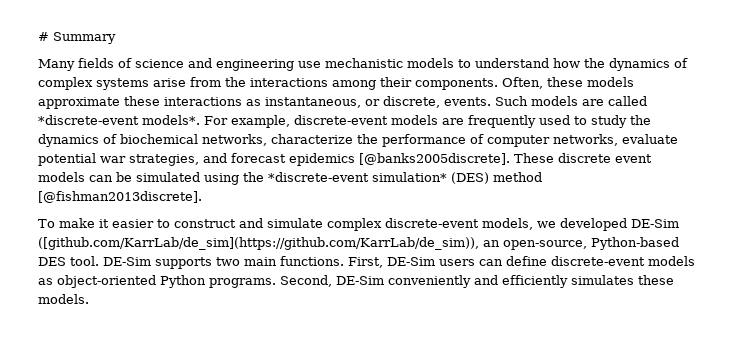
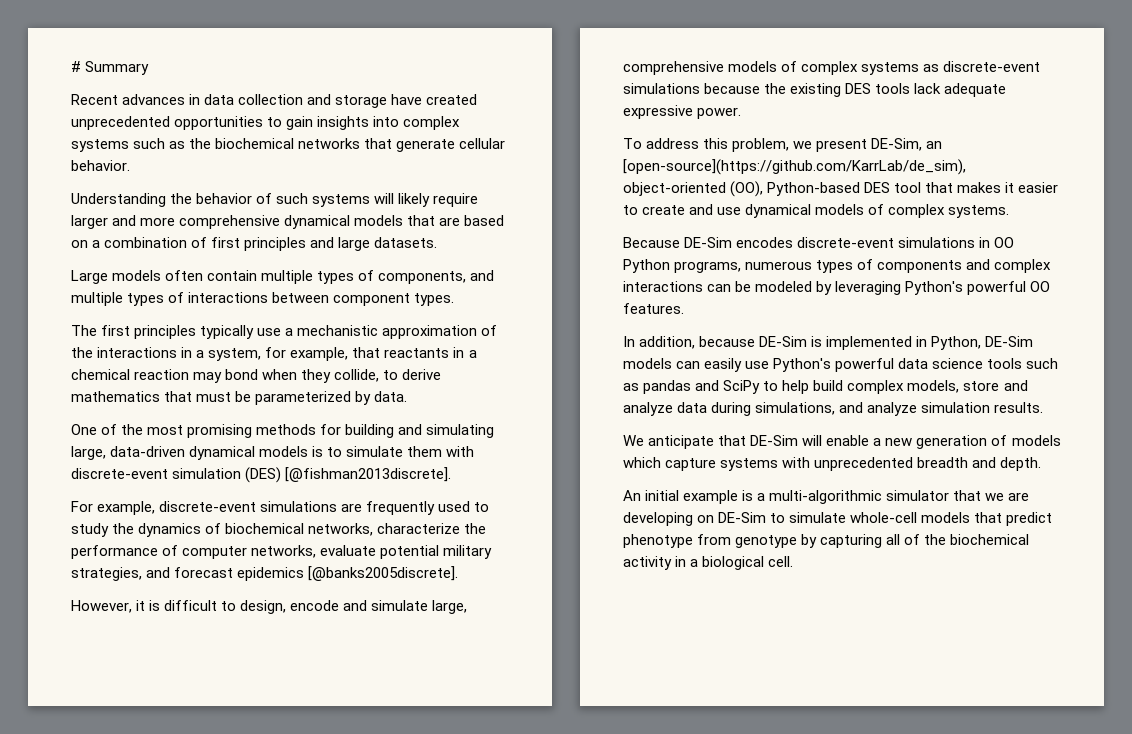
- Many fields of science and engineering use mechanistic models to understand how the dynamics of complex systems arise from the interactions among their components. Often, these models approximate these interactions as instantaneous, or discrete, events. Such models are called *discrete-event models*. For example, discrete-event models are frequently used to study the dynamics of biochemical networks, characterize the performance of computer networks, evaluate potential war strategies, and forecast epidemics [@banks2005discrete]. These discrete event models can be simulated using the *discrete-event simulation* (DES) method [@fishman2013discrete].
- To make it easier to construct and simulate complex discrete-event models, we developed DE-Sim ([github.com/KarrLab/de_sim](https://github.com/KarrLab/de_sim)), an open-source, Python-based DES tool. DE-Sim supports two main functions. First, DE-Sim users can define discrete-event models as object-oriented Python programs. Second, DE-Sim conveniently and efficiently simulates these models.
+ Recent advances in data collection and storage have created unprecedented opportunities to gain insights into complex systems such as the biochemical networks that generate cellular behavior.
+ Understanding the behavior of such systems will likely require larger and more comprehensive dynamical models that are based on a combination of first principles and large datasets.
+ Large models often contain multiple types of components, and multiple types of interactions between component types.
+ The first principles typically use a mechanistic approximation of the interactions in a system, for example, that reactants in a chemical reaction may bond when they collide, to derive mathematics that must be parameterized by data.
+ One of the most promising methods for building and simulating large, data-driven dynamical models is to simulate them with discrete-event simulation (DES) [@fishman2013discrete].
+ For example, discrete-event simulations are frequently used to study the dynamics of biochemical networks, characterize the performance of computer networks, evaluate potential military strategies, and forecast epidemics [@banks2005discrete].
+ However, it is difficult to design, encode and simulate large, comprehensive models of complex systems as discrete-event simulations because the existing DES tools lack adequate expressive power.
+ To address this problem, we present DE-Sim, an [open-source](https://github.com/KarrLab/de_sim), object-oriented (OO), Python-based DES tool that makes it easier to create and use dynamical models of complex systems.
+ Because DE-Sim encodes discrete-event simulations in OO Python programs, numerous types of components and complex interactions can be modeled by leveraging Python's powerful OO features.
+ In addition, because DE-Sim is implemented in Python, DE-Sim models can easily use Python's powerful data science tools such as pandas and SciPy to help build complex models, store and analyze data during simulations, and analyze simulation results.
+ We anticipate that DE-Sim will enable a new generation of models which capture systems with unprecedented breadth and depth.
+ An initial example is a multi-algorithmic simulator that we are developing on DE-Sim to simulate whole-cell models that predict phenotype from genotype by capturing all of the biochemical activity in a biological cell.

